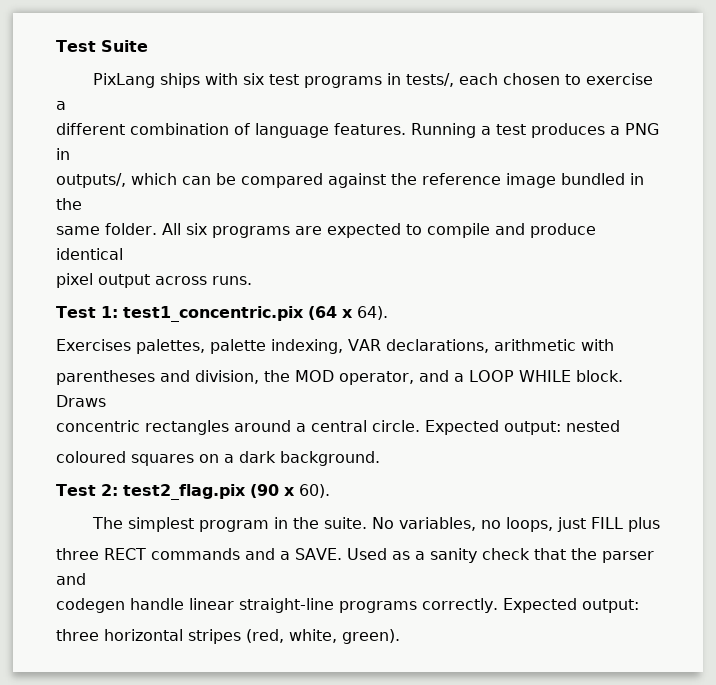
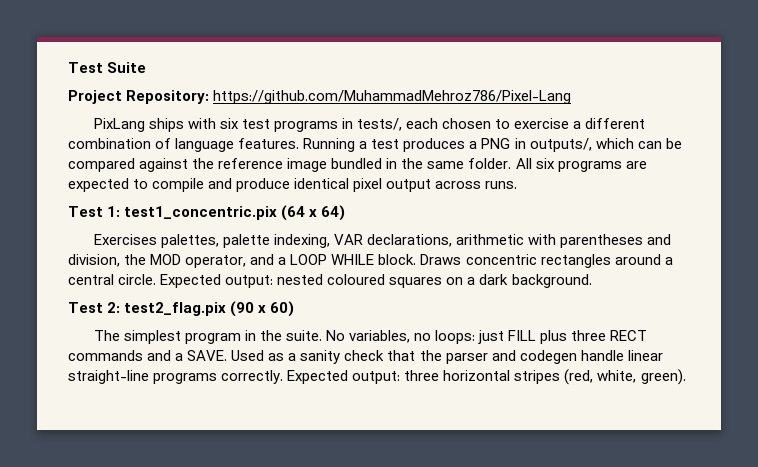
+ Project Repository: https://github.com/MuhammadMehroz786/Pixel-Lang
- PixLang ships with six test programs in tests/, each chosen to exercise a
- different combination of language features.
+ PixLang ships with six test programs in tests/, each chosen to exercise a different combination of language features.
- Running a test produces a PNG in
- outputs/, which can be compared against the reference image bundled in the
- same folder.
+ Running a test produces a PNG in outputs/, which can be compared against the reference image bundled in the same folder.
- All six programs are expected to compile and produce identical
- pixel output across runs.
+ All six programs are expected to compile and produce identical pixel output across runs.
- Test 1: test1_concentric.pix (64 x 64).
+ Test 1: test1_concentric.pix (64 x 64)
- Exercises palettes, palette indexing, VAR declarations, arithmetic with
- parentheses and division, the MOD operator, and a LOOP WHILE block.
+ Exercises palettes, palette indexing, VAR declarations, arithmetic with parentheses and division, the MOD operator, and a LOOP WHILE block.
- Draws
- concentric rectangles around a central circle.
+ Draws concentric rectangles around a central circle.
- Expected output: nested
- coloured squares on a dark background.
+ Expected output: nested coloured squares on a dark background.
- Test 2: test2_flag.pix (90 x 60).
+ Test 2: test2_flag.pix (90 x 60)
- No variables, no loops, just FILL plus
- three RECT commands and a SAVE.
+ No variables, no loops: just FILL plus three RECT commands and a SAVE.
- Used as a sanity check that the parser and
- codegen handle linear straight-line programs correctly. Expected output:
- three horizontal stripes (red, white, green).
+ Used as a sanity check that the parser and codegen handle linear straight-line programs correctly. Expected output: three horizontal stripes (red, white, green).

